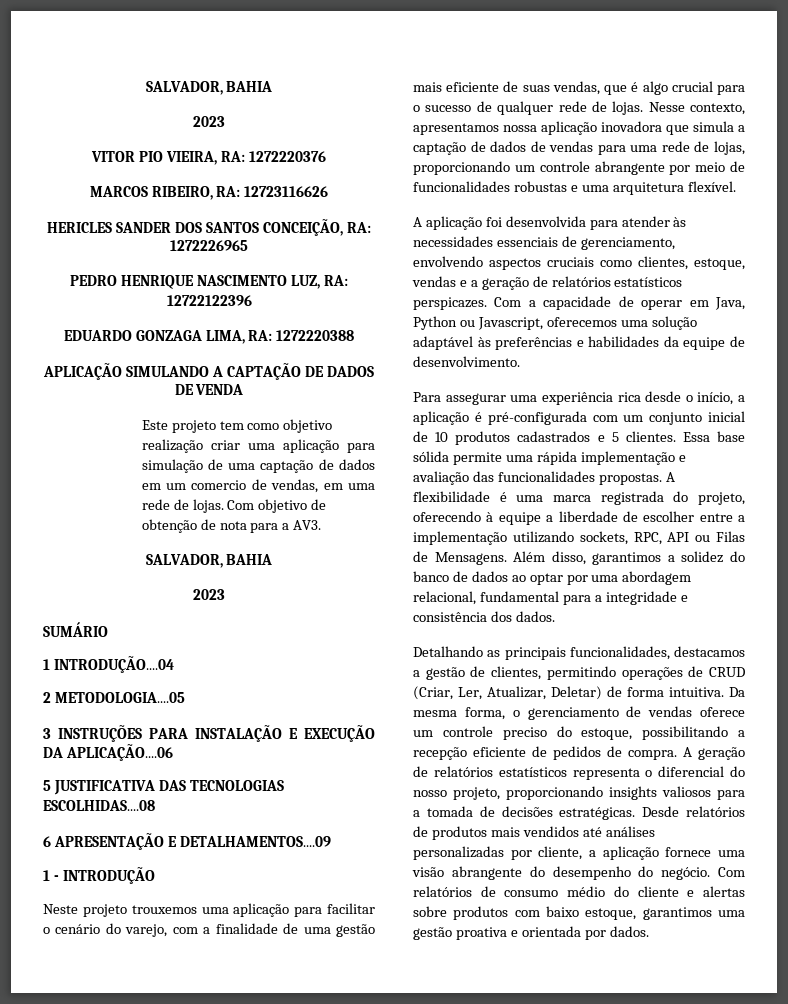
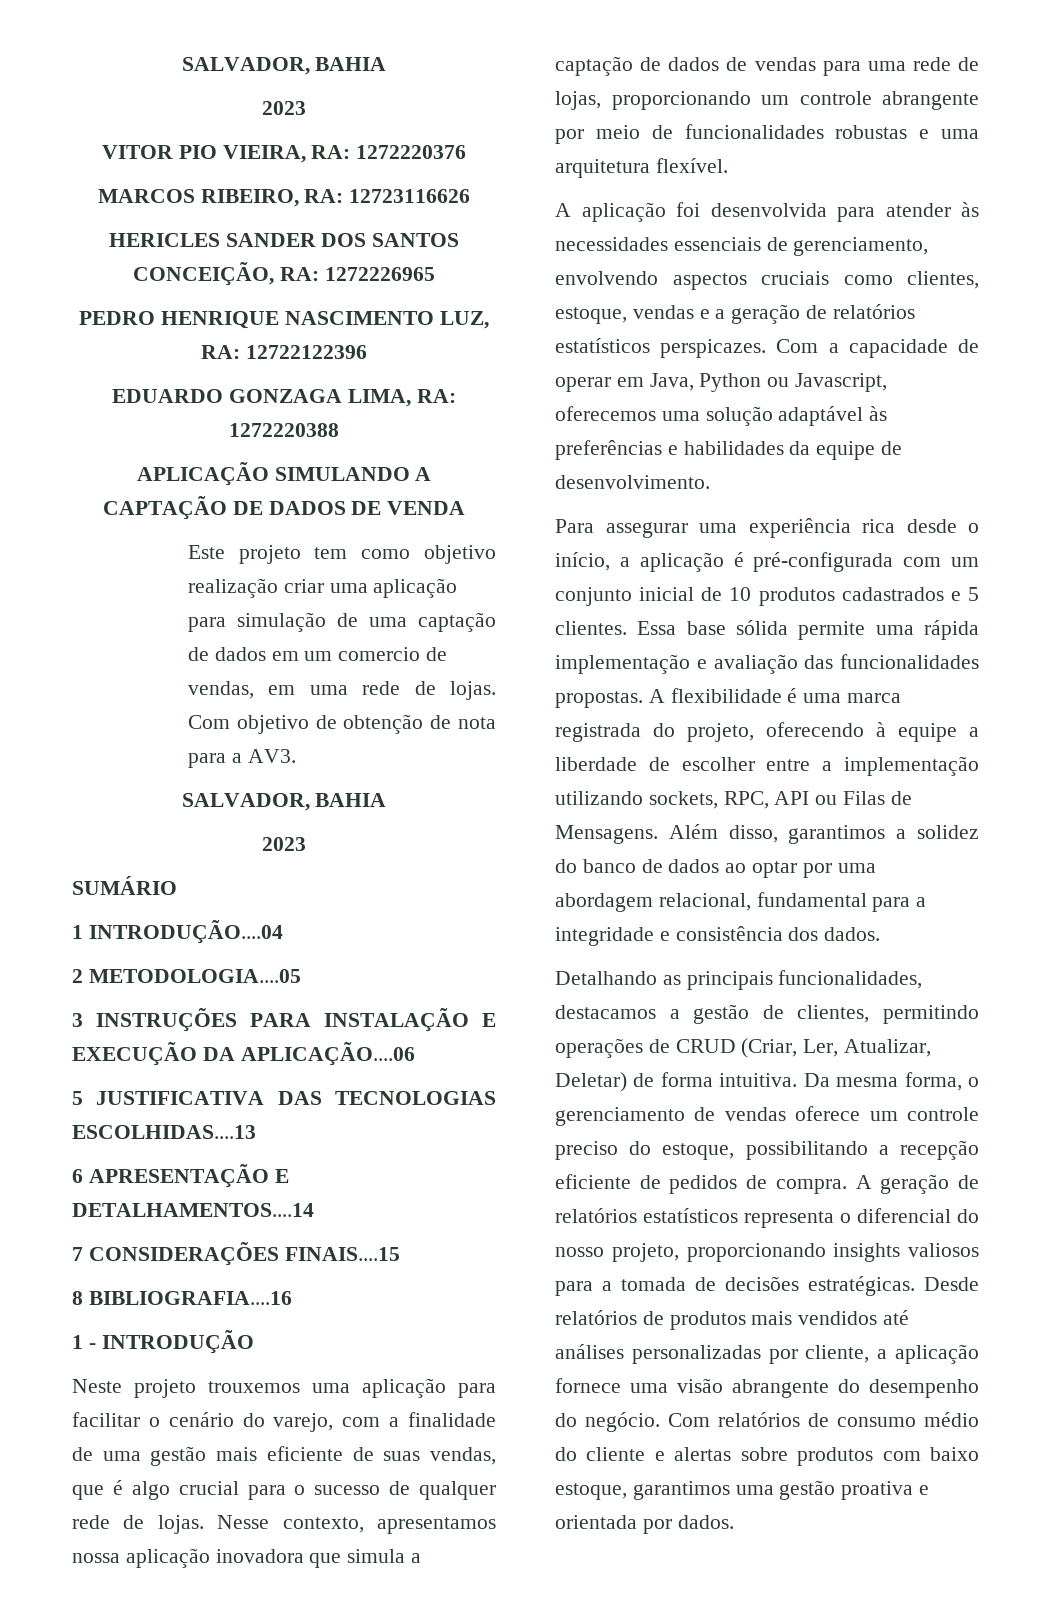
- 5 JUSTIFICATIVA DAS TECNOLOGIAS ESCOLHIDAS....08
+ 5 JUSTIFICATIVA DAS TECNOLOGIAS ESCOLHIDAS....13
- 6 APRESENTAÇÃO E DETALHAMENTOS....09
+ 6 APRESENTAÇÃO E DETALHAMENTOS....14
+ 7 CONSIDERAÇÕES FINAIS....15
+ 8 BIBLIOGRAFIA....16

